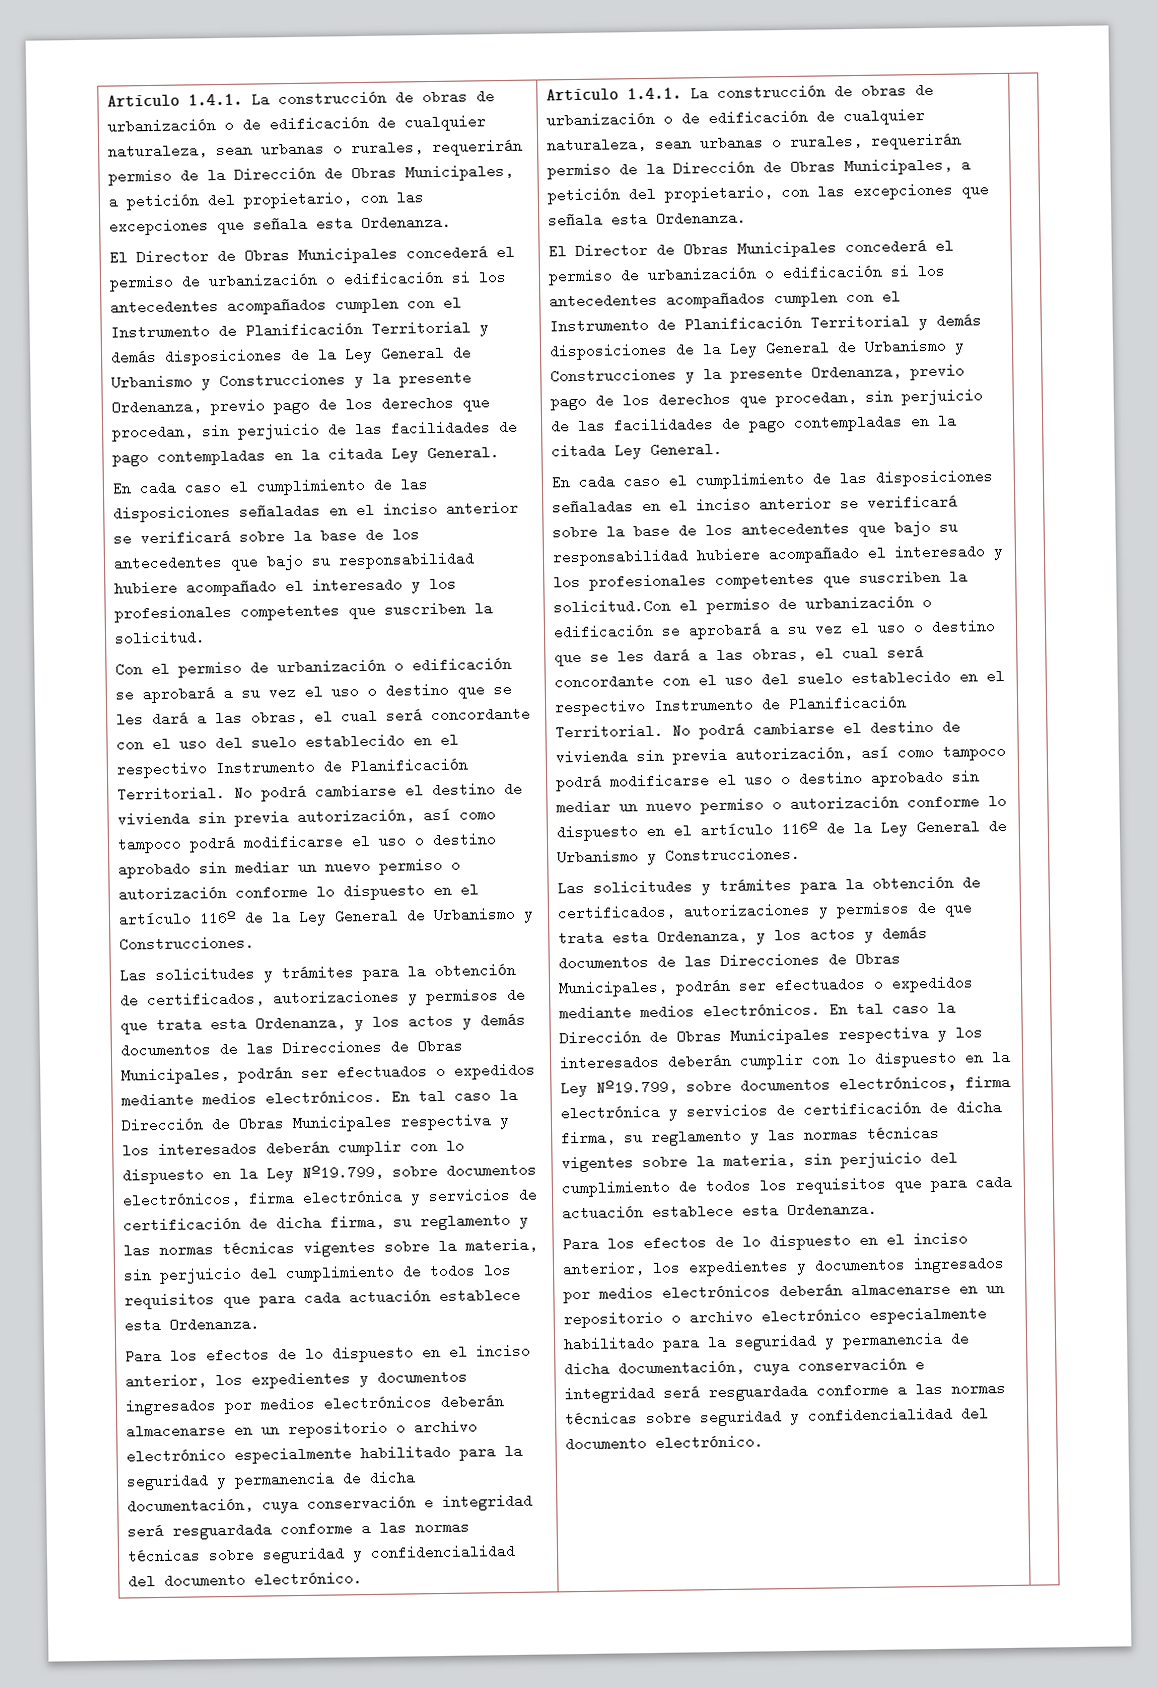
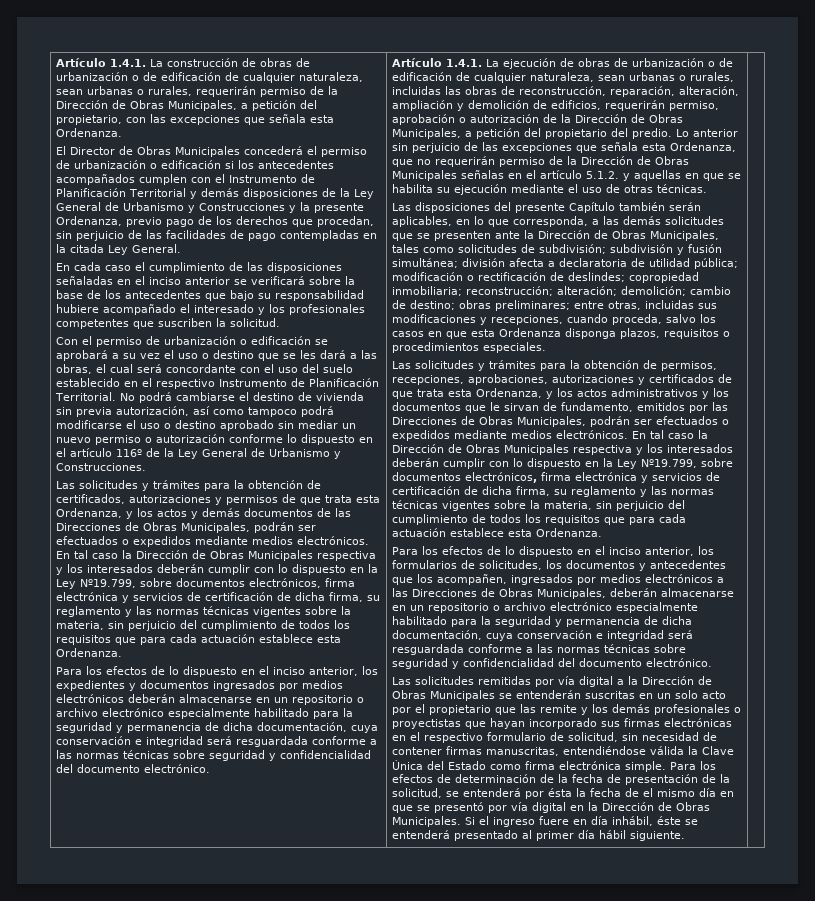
- Para los efectos de lo dispuesto en el inciso anterior, los expedientes y documentos ingresados por medios electrónicos deberán almacenarse en un repositorio o archivo electrónico especialmente habilitado para la seguridad y permanencia de dicha documentación, cuya conservación e integridad será resguardada conforme a las normas técnicas sobre seguridad y confidencialidad del documento electrónico. | Artículo 1.4.1. La construcción de obras de urbanización o de edificación de cualquier naturaleza, sean urbanas o rurales, requerirán permiso de la Dirección de Obras Municipales, a petición del propietario, con las excepciones que señala esta Ordenanza.
- El Director de Obras Municipales concederá el permiso de urbanización o edificación si los antecedentes acompañados cumplen con el Instrumento de Planificación Territorial y demás disposiciones de la Ley General de Urbanismo y Construcciones y la presente Ordenanza, previo pago de los derechos que procedan, sin perjuicio de las facilidades de pago contempladas en la citada Ley General.
- En cada caso el cumplimiento de las disposiciones señaladas en el inciso anterior se verificará sobre la base de los antecedentes que bajo su responsabilidad hubiere acompañado el interesado y los profesionales competentes que suscriben la solicitud.Con el permiso de urbanización o edificación se aprobará a su vez el uso o destino que se les dará a las obras, el cual será concordante con el uso del suelo establecido en el respectivo Instrumento de Planificación Territorial. No podrá cambiarse el destino de vivienda sin previa autorización, así como tampoco podrá modificarse el uso o destino aprobado sin mediar un nuevo permiso o autorización conforme lo dispuesto en el artículo 116º de la Ley General de Urbanismo y Construcciones.
- Las solicitudes y trámites para la obtención de certificados, autorizaciones y permisos de que trata esta Ordenanza, y los actos y demás documentos de las Direcciones de Obras Municipales, podrán ser efectuados o expedidos mediante medios electrónicos. En tal caso la Dirección de Obras Municipales respectiva y los interesados deberán cumplir con lo dispuesto en la Ley Nº19.799, sobre documentos electrónicos, firma electrónica y servicios de certificación de dicha firma, su reglamento y las normas técnicas vigentes sobre la materia, sin perjuicio del cumplimiento de todos los requisitos que para cada actuación establece esta Ordenanza.
- Para los efectos de lo dispuesto en el inciso anterior, los expedientes y documentos ingresados por medios electrónicos deberán almacenarse en un repositorio o archivo electrónico especialmente habilitado para la seguridad y permanencia de dicha documentación, cuya conservación e integridad será resguardada conforme a las normas técnicas sobre seguridad y confidencialidad del documento electrónico.
+ Para los efectos de lo dispuesto en el inciso anterior, los expedientes y documentos ingresados por medios electrónicos deberán almacenarse en un repositorio o archivo electrónico especialmente habilitado para la seguridad y permanencia de dicha documentación, cuya conservación e integridad será resguardada conforme a las normas técnicas sobre seguridad y confidencialidad del documento electrónico. | Artículo 1.4.1. La ejecución de obras de urbanización o de edificación de cualquier naturaleza, sean urbanas o rurales, incluidas las obras de reconstrucción, reparación, alteración, ampliación y demolición de edificios, requerirán permiso, aprobación o autorización de la Dirección de Obras Municipales, a petición del propietario del predio. Lo anterior sin perjuicio de las excepciones que señala esta Ordenanza, que no requerirán permiso de la Dirección de Obras Municipales señalas en el artículo 5.1.2. y aquellas en que se habilita su ejecución mediante el uso de otras técnicas.
+ Las disposiciones del presente Capítulo también serán aplicables, en lo que corresponda, a las demás solicitudes que se presenten ante la Dirección de Obras Municipales, tales como solicitudes de subdivisión; subdivisión y fusión simultánea; división afecta a declaratoria de utilidad pública; modificación o rectificación de deslindes; copropiedad inmobiliaria; reconstrucción; alteración; demolición; cambio de destino; obras preliminares; entre otras, incluidas sus modificaciones y recepciones, cuando proceda, salvo los casos en que esta Ordenanza disponga plazos, requisitos o procedimientos especiales.
+ Las solicitudes y trámites para la obtención de permisos, recepciones, aprobaciones, autorizaciones y certificados de que trata esta Ordenanza, y los actos administrativos y los documentos que le sirvan de fundamento, emitidos por las Direcciones de Obras Municipales, podrán ser efectuados o expedidos mediante medios electrónicos. En tal caso la Dirección de Obras Municipales respectiva y los interesados deberán cumplir con lo dispuesto en la Ley Nº19.799, sobre documentos electrónicos, firma electrónica y servicios de certificación de dicha firma, su reglamento y las normas técnicas vigentes sobre la materia, sin perjuicio del cumplimiento de todos los requisitos que para cada actuación establece esta Ordenanza.
+ Para los efectos de lo dispuesto en el inciso anterior, los formularios de solicitudes, los documentos y antecedentes que los acompañen, ingresados por medios electrónicos a las Direcciones de Obras Municipales, deberán almacenarse en un repositorio o archivo electrónico especialmente habilitado para la seguridad y permanencia de dicha documentación, cuya conservación e integridad será resguardada conforme a las normas técnicas sobre seguridad y confidencialidad del documento electrónico.
+ Las solicitudes remitidas por vía digital a la Dirección de Obras Municipales se entenderán suscritas en un solo acto por el propietario que las remite y los demás profesionales o proyectistas que hayan incorporado sus firmas electrónicas en el respectivo formulario de solicitud, sin necesidad de contener firmas manuscritas, entendiéndose válida la Clave Única del Estado como firma electrónica simple. Para los efectos de determinación de la fecha de presentación de la solicitud, se entenderá por ésta la fecha de el mismo día en que se presentó por vía digital en la Dirección de Obras Municipales. Si el ingreso fuere en día inhábil, éste se entenderá presentado al primer día hábil siguiente.

